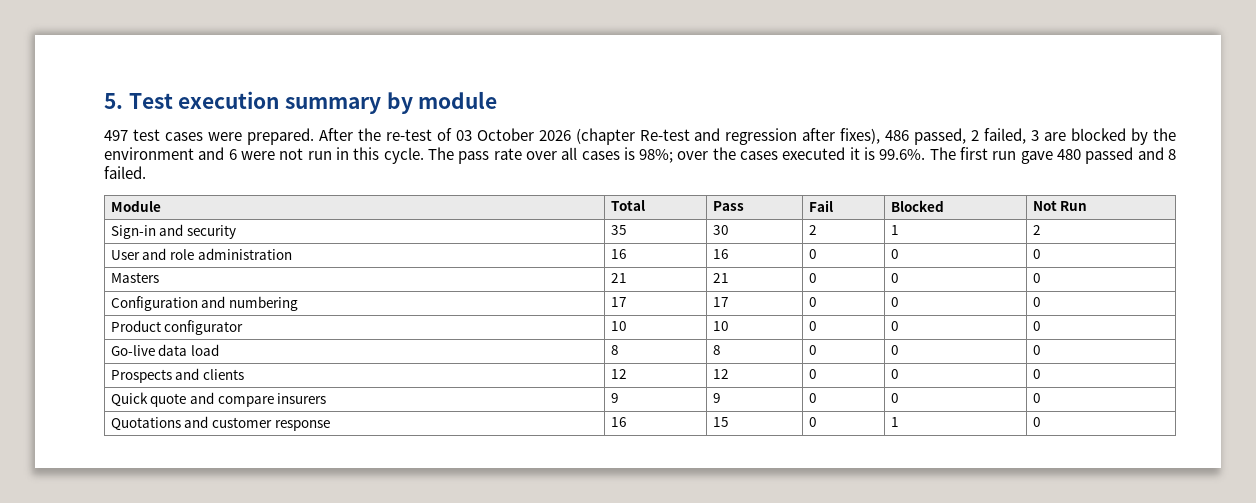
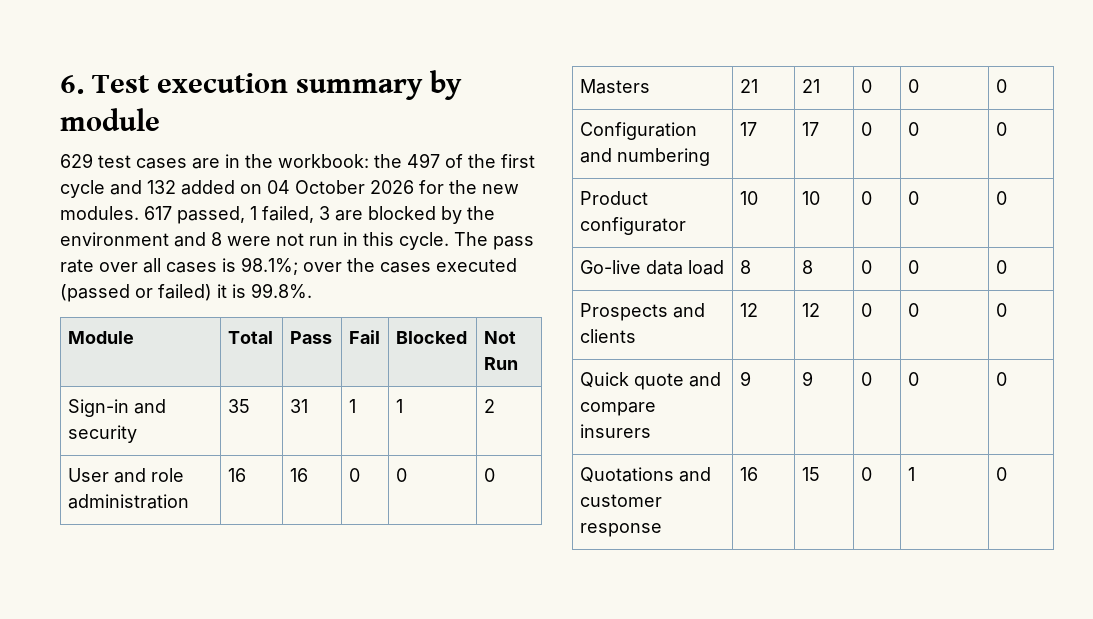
- 5. Test execution summary by module
+ 6. Test execution summary by module
- 497 test cases were prepared. After the re-test of 03 October 2026 (chapter Re-test and regression after fixes), 486 passed, 2 failed, 3 are blocked by the environment and 6 were not run in this cycle.
+ 629 test cases are in the workbook: the 497 of the first cycle and 132 added on 04 October 2026 for the new modules. 617 passed, 1 failed, 3 are blocked by the environment and 8 were not run in this cycle.
- The pass rate over all cases is 98%; over the cases executed it is 99.6%. The first run gave 480 passed and 8 failed.
+ The pass rate over all cases is 98.1%; over the cases executed (passed or failed) it is 99.8%.
- Sign-in and security | 35 | 30 | 2 | 1 | 2
+ Sign-in and security | 35 | 31 | 1 | 1 | 2

